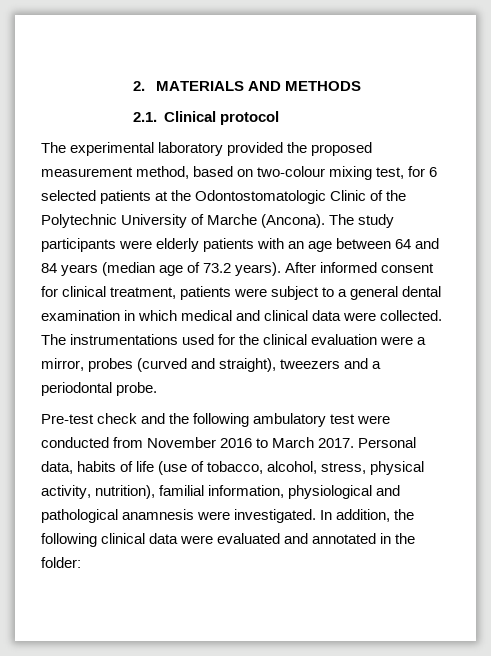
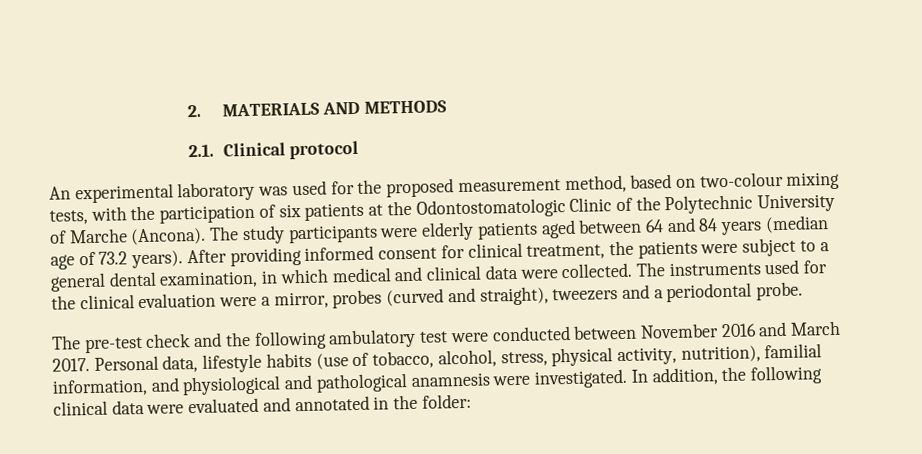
- The experimental laboratory provided the proposed measurement method, based on two-colour mixing test, for 6 selected patients at the Odontostomatologic Clinic of the Polytechnic University of Marche (Ancona).
+ An experimental laboratory was used for the proposed measurement method, based on two-colour mixing tests, with the participation of six patients at the Odontostomatologic Clinic of the Polytechnic University of Marche (Ancona).
- The study participants were elderly patients with an age between 64 and 84 years (median age of 73.2 years).
+ The study participants were elderly patients aged between 64 and 84 years (median age of 73.2 years).
- After informed consent for clinical treatment, patients were subject to a general dental examination in which medical and clinical data were collected.
+ After providing informed consent for clinical treatment, the patients were subject to a general dental examination, in which medical and clinical data were collected.
- The instrumentations used for the clinical evaluation were a mirror, probes (curved and straight), tweezers and a periodontal probe.
+ The instruments used for the clinical evaluation were a mirror, probes (curved and straight), tweezers and a periodontal probe.
- Pre-test check and the following ambulatory test were conducted from November 2016 to March 2017.
+ The pre-test check and the following ambulatory test were conducted between November 2016 and March 2017.
- Personal data, habits of life (use of tobacco, alcohol, stress, physical activity, nutrition), familial information, physiological and pathological anamnesis were investigated.
+ Personal data, lifestyle habits (use of tobacco, alcohol, stress, physical activity, nutrition), familial information, and physiological and pathological anamnesis were investigated.

